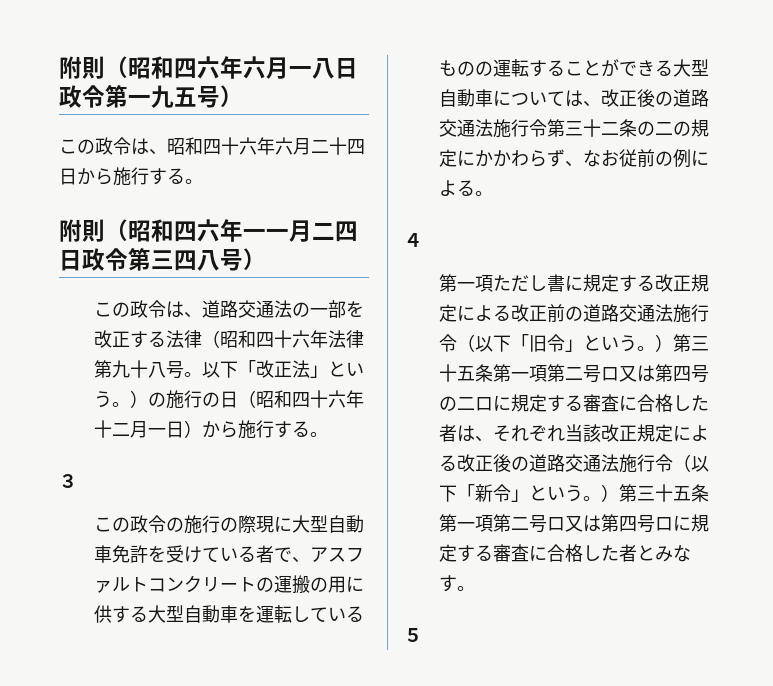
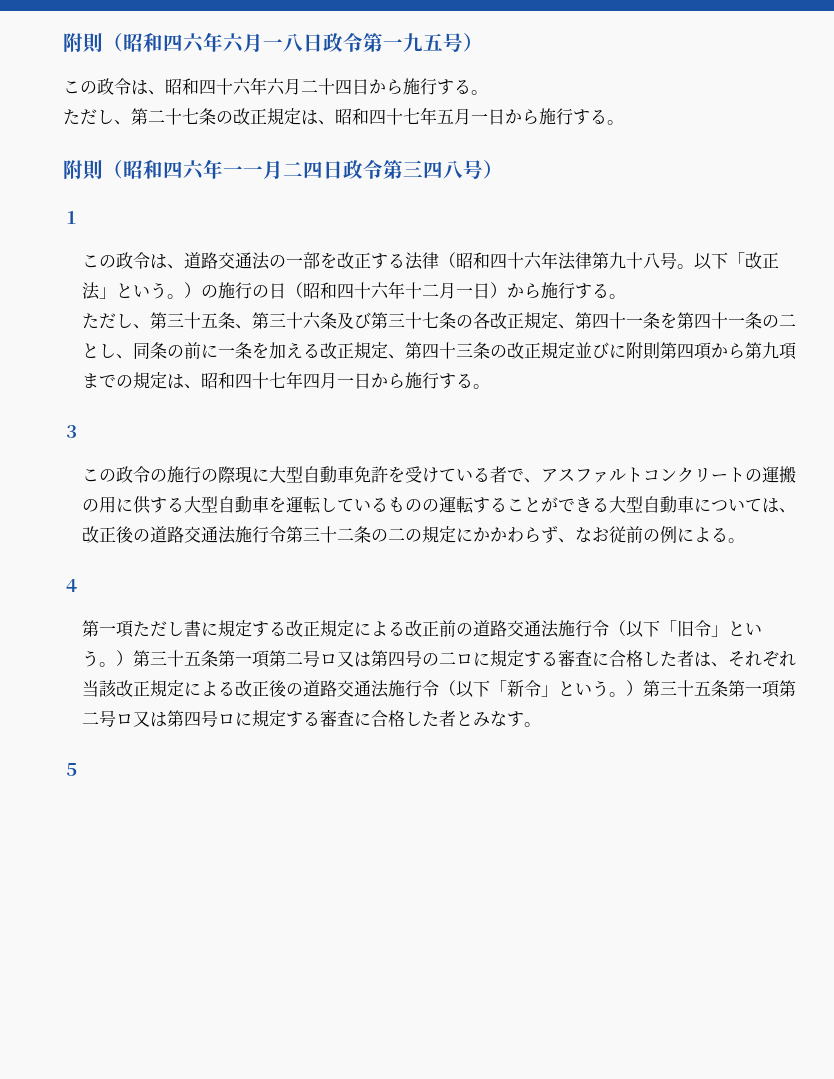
+ ただし、第二十七条の改正規定は、昭和四十七年五月一日から施行する。
+ １
+ ただし、第三十五条、第三十六条及び第三十七条の各改正規定、第四十一条を第四十一条の二とし、同条の前に一条を加える改正規定、第四十三条の改正規定並びに附則第四項から第九項までの規定は、昭和四十七年四月一日から施行する。

